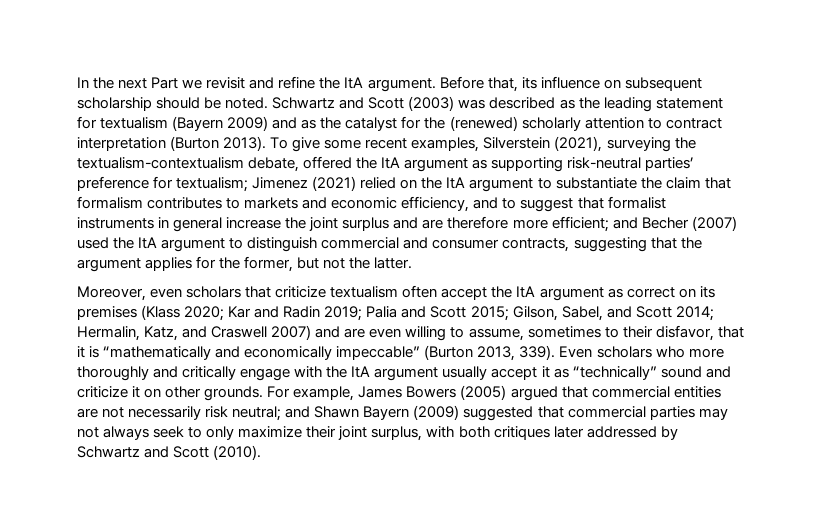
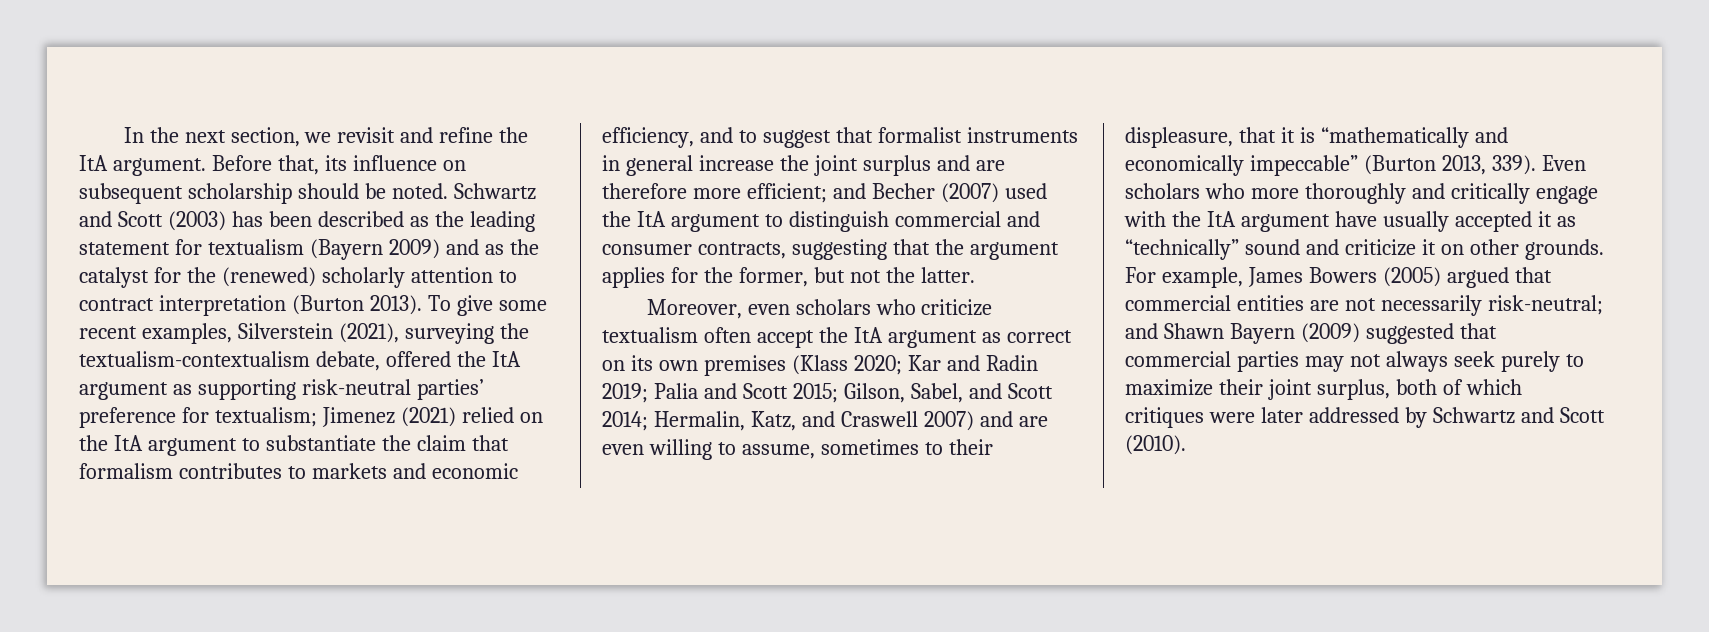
- In the next Part we revisit and refine the ItA argument.
+ In the next section, we revisit and refine the ItA argument.
- Schwartz and Scott (2003) was described as the leading statement for textualism (Bayern 2009) and as the catalyst for the (renewed) scholarly attention to contract interpretation (Burton 2013).
+ Schwartz and Scott (2003) has been described as the leading statement for textualism (Bayern 2009) and as the catalyst for the (renewed) scholarly attention to contract interpretation (Burton 2013).
- Moreover, even scholars that criticize textualism often accept the ItA argument as correct on its premises (Klass 2020; Kar and Radin 2019; Palia and Scott 2015; Gilson, Sabel, and Scott 2014; Hermalin, Katz, and Craswell 2007) and are even willing to assume, sometimes to their disfavor, that it is “mathematically and economically impeccable” (Burton 2013, 339).
+ Moreover, even scholars who criticize textualism often accept the ItA argument as correct on its own premises (Klass 2020; Kar and Radin 2019; Palia and Scott 2015; Gilson, Sabel, and Scott 2014; Hermalin, Katz, and Craswell 2007) and are even willing to assume, sometimes to their displeasure, that it is “mathematically and economically impeccable” (Burton 2013, 339).
- Even scholars who more thoroughly and critically engage with the ItA argument usually accept it as “technically” sound and criticize it on other grounds.
+ Even scholars who more thoroughly and critically engage with the ItA argument have usually accepted it as “technically” sound and criticize it on other grounds.
- For example, James Bowers (2005) argued that commercial entities are not necessarily risk neutral; and Shawn Bayern (2009) suggested that commercial parties may not always seek to only maximize their joint surplus, with both critiques later addressed by Schwartz and Scott (2010).
+ For example, James Bowers (2005) argued that commercial entities are not necessarily risk-neutral; and Shawn Bayern (2009) suggested that commercial parties may not always seek purely to maximize their joint surplus, both of which critiques were later addressed by Schwartz and Scott (2010).

